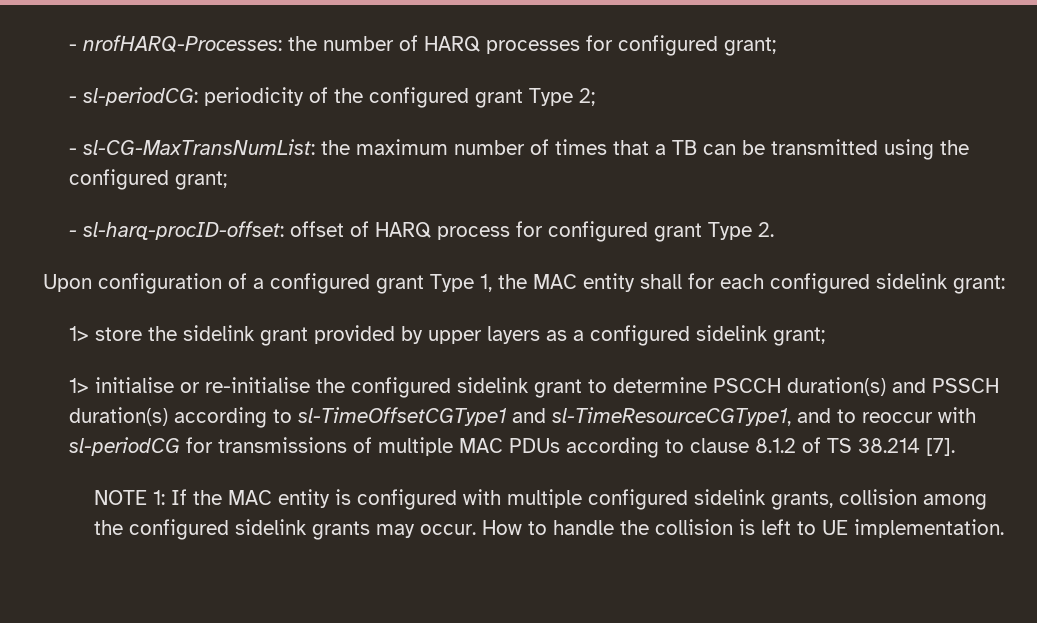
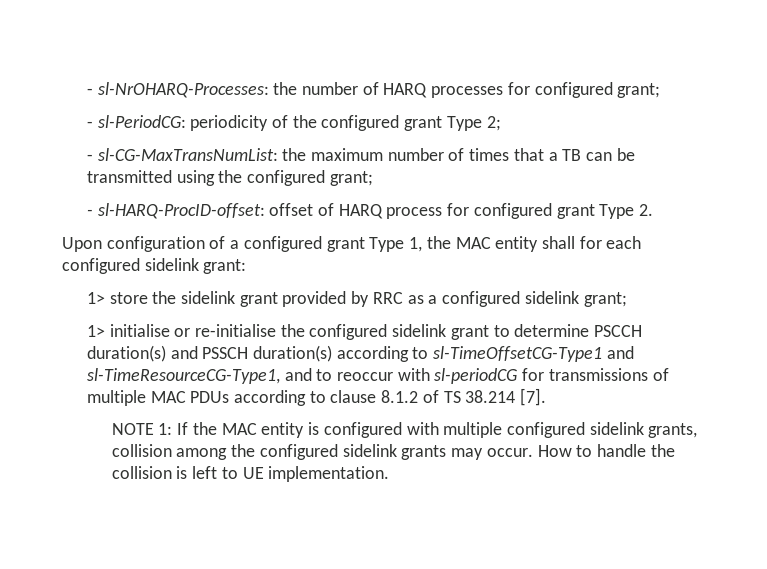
- - nrofHARQ-Processes: the number of HARQ processes for configured grant;
+ - sl-NrOHARQ-Processes: the number of HARQ processes for configured grant;
- - sl-periodCG: periodicity of the configured grant Type 2;
+ - sl-PeriodCG: periodicity of the configured grant Type 2;
- - sl-harq-procID-offset: offset of HARQ process for configured grant Type 2.
+ - sl-HARQ-ProcID-offset: offset of HARQ process for configured grant Type 2.
- 1> store the sidelink grant provided by upper layers as a configured sidelink grant;
+ 1> store the sidelink grant provided by RRC as a configured sidelink grant;
- 1> initialise or re-initialise the configured sidelink grant to determine PSCCH duration(s) and PSSCH duration(s) according to sl-TimeOffsetCGType1 and sl-TimeResourceCGType1, and to reoccur with sl-periodCG for transmissions of multiple MAC PDUs according to clause 8.1.2 of TS 38.214 [7].
+ 1> initialise or re-initialise the configured sidelink grant to determine PSCCH duration(s) and PSSCH duration(s) according to sl-TimeOffsetCG-Type1 and sl-TimeResourceCG-Type1, and to reoccur with sl-periodCG for transmissions of multiple MAC PDUs according to clause 8.1.2 of TS 38.214 [7].

